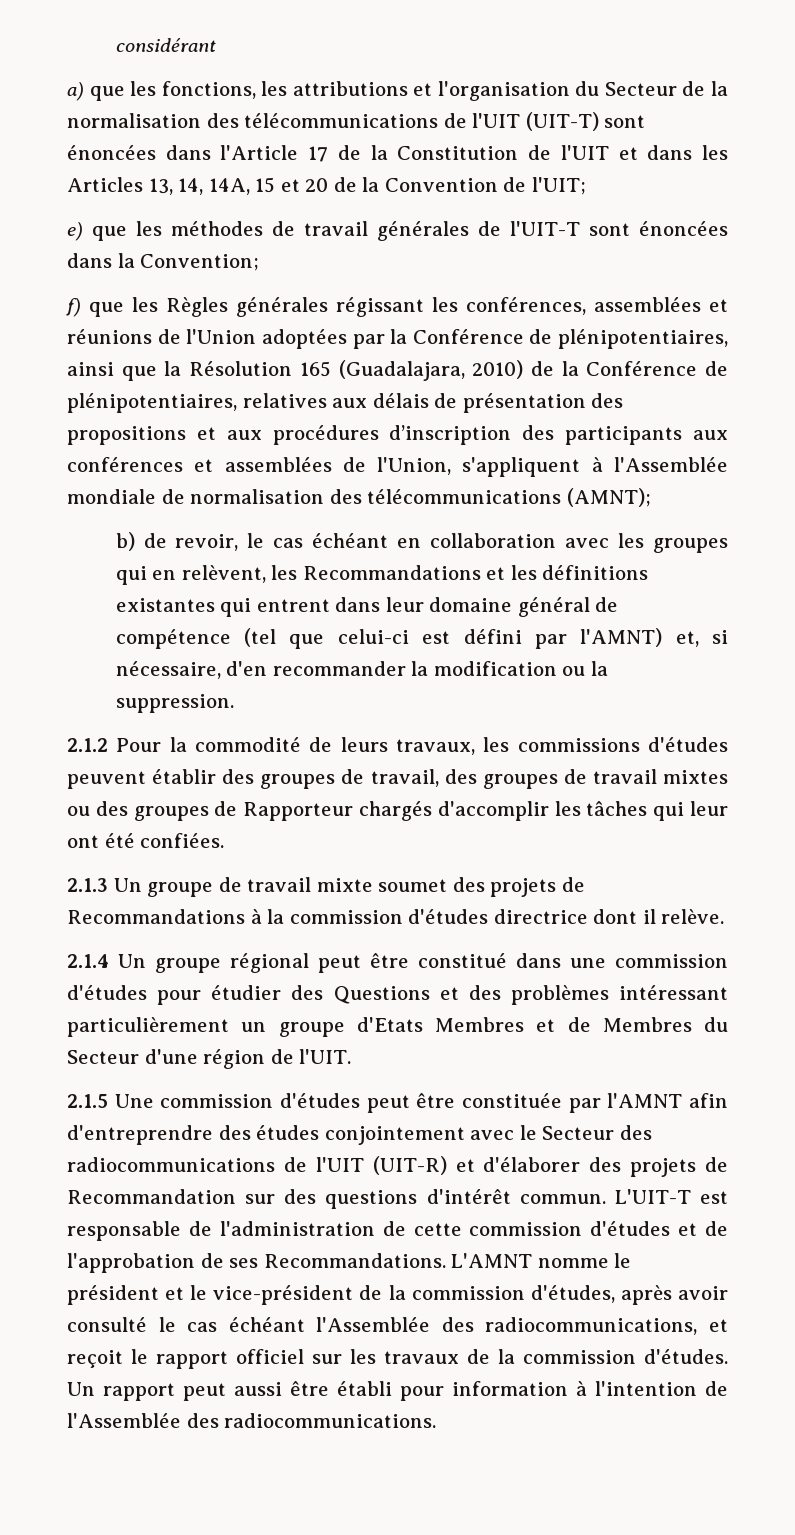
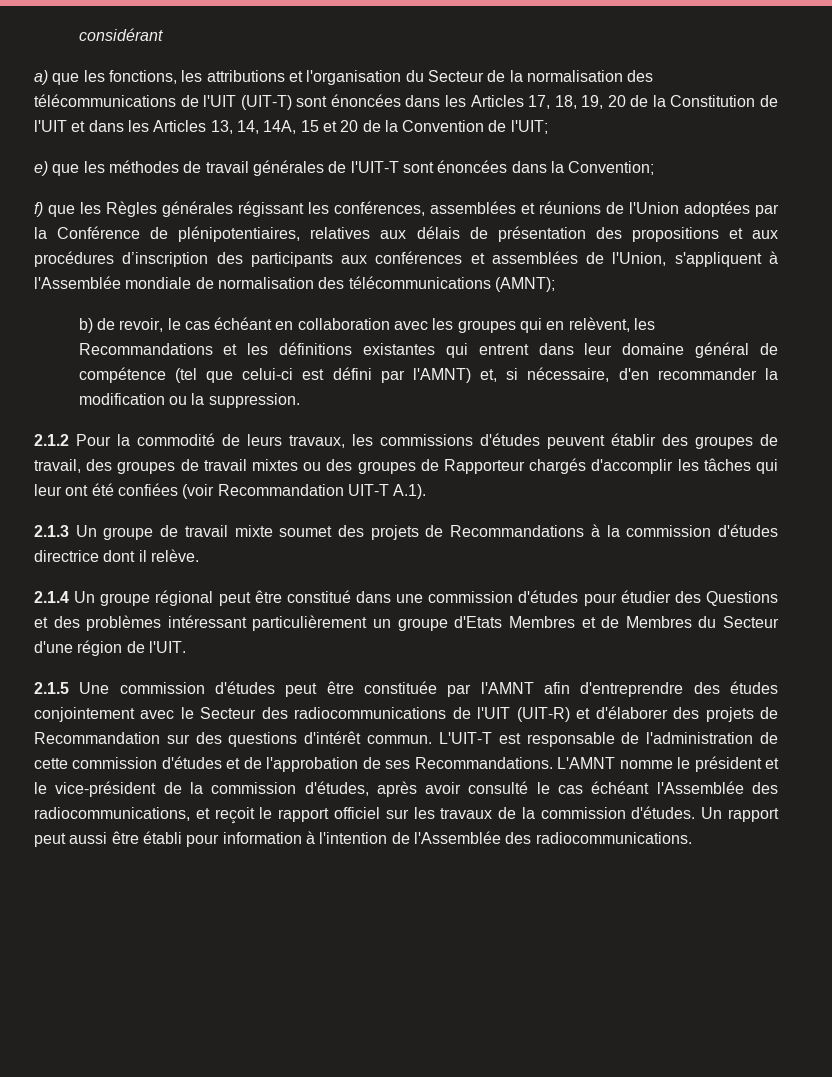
- a) que les fonctions, les attributions et l'organisation du Secteur de la normalisation des télécommunications de l'UIT (UIT-T) sont énoncées dans l'Article 17 de la Constitution de l'UIT et dans les Articles 13, 14, 14A, 15 et 20 de la Convention de l'UIT;
+ a) que les fonctions, les attributions et l'organisation du Secteur de la normalisation des télécommunications de l'UIT (UIT-T) sont énoncées dans les Articles 17, 18, 19, 20 de la Constitution de l'UIT et dans les Articles 13, 14, 14A, 15 et 20 de la Convention de l'UIT;
- f) que les Règles générales régissant les conférences, assemblées et réunions de l'Union adoptées par la Conférence de plénipotentiaires, ainsi que la Résolution 165 (Guadalajara, 2010) de la Conférence de plénipotentiaires, relatives aux délais de présentation des propositions et aux procédures d’inscription des participants aux conférences et assemblées de l'Union, s'appliquent à l'Assemblée mondiale de normalisation des télécommunications (AMNT);
+ f) que les Règles générales régissant les conférences, assemblées et réunions de l'Union adoptées par la Conférence de plénipotentiaires, relatives aux délais de présentation des propositions et aux procédures d’inscription des participants aux conférences et assemblées de l'Union, s'appliquent à l'Assemblée mondiale de normalisation des télécommunications (AMNT);
- 2.1.2 Pour la commodité de leurs travaux, les commissions d'études peuvent établir des groupes de travail, des groupes de travail mixtes ou des groupes de Rapporteur chargés d'accomplir les tâches qui leur ont été confiées.
+ 2.1.2 Pour la commodité de leurs travaux, les commissions d'études peuvent établir des groupes de travail, des groupes de travail mixtes ou des groupes de Rapporteur chargés d'accomplir les tâches qui leur ont été confiées (voir Recommandation UIT-T A.1).

